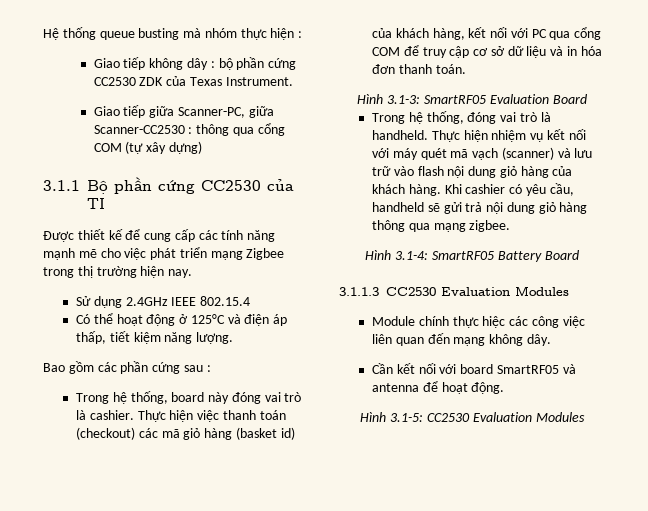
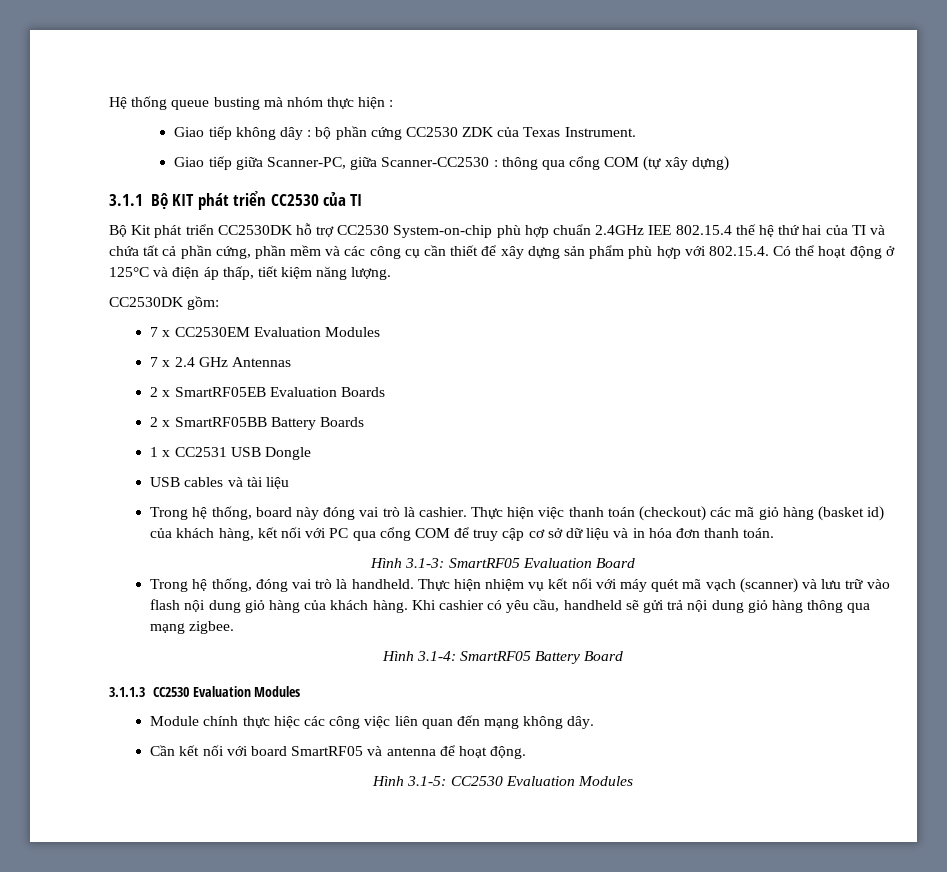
- 3.1.1 Bộ phần cứng CC2530 của TI
+ 3.1.1 Bộ KIT phát triển CC2530 của TI
- Được thiết kế để cung cấp các tính năng mạnh mẽ cho việc phát triển mạng Zigbee trong thị trường hiện nay.
- Sử dụng 2.4GHz IEEE 802.15.4
- Có thể hoạt động ở 125°C và điện áp thấp, tiết kiệm năng lượng.
+ Bộ Kit phát triển CC2530DK hỗ trợ CC2530 System-on-chip phù hợp chuẩn 2.4GHz IEE 802.15.4 thế hệ thứ hai của TI và chứa tất cả phần cứng, phần mềm và các công cụ cần thiết để xây dựng sản phẩm phù hợp với 802.15.4. Có thể hoạt động ở 125°C và điện áp thấp, tiết kiệm năng lượng.
- Bao gồm các phần cứng sau :
+ CC2530DK gồm:
+ 7 x CC2530EM Evaluation Modules
+ 7 x 2.4 GHz Antennas
+ 2 x SmartRF05EB Evaluation Boards
+ 2 x SmartRF05BB Battery Boards
+ 1 x CC2531 USB Dongle
+ USB cables và tài liệu

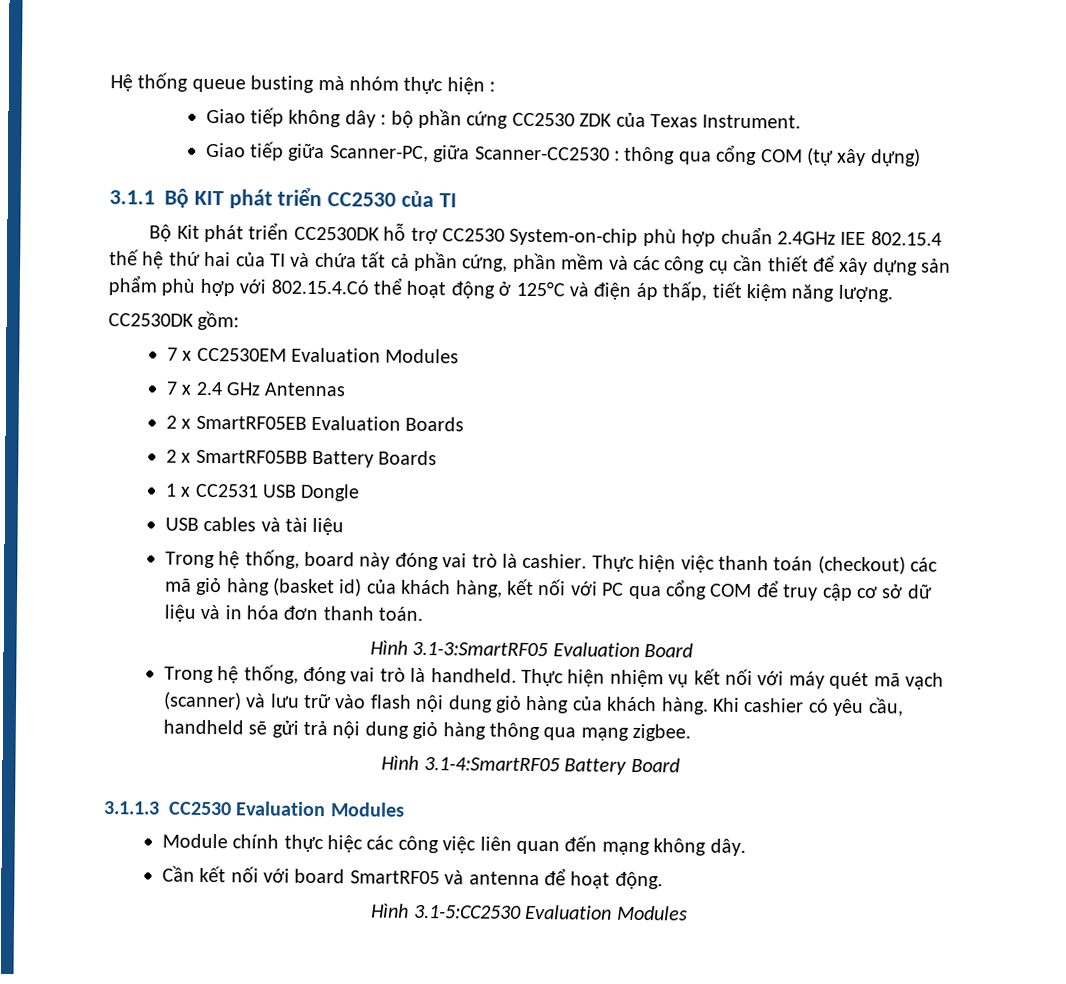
- Bộ Kit phát triển CC2530DK hỗ trợ CC2530 System-on-chip phù hợp chuẩn 2.4GHz IEE 802.15.4 thế hệ thứ hai của TI và chứa tất cả phần cứng, phần mềm và các công cụ cần thiết để xây dựng sản phẩm phù hợp với 802.15.4. Có thể hoạt động ở 125°C và điện áp thấp, tiết kiệm năng lượng.
+ Bộ Kit phát triển CC2530DK hỗ trợ CC2530 System-on-chip phù hợp chuẩn 2.4GHz IEE 802.15.4 thế hệ thứ hai của TI và chứa tất cả phần cứng, phần mềm và các công cụ cần thiết để xây dựng sản phẩm phù hợp với 802.15.4.Có thể hoạt động ở 125°C và điện áp thấp, tiết kiệm năng lượng.
- Hình 3.1-3: SmartRF05 Evaluation Board
+ Hình 3.1-3:SmartRF05 Evaluation Board
- Hình 3.1-4: SmartRF05 Battery Board
+ Hình 3.1-4:SmartRF05 Battery Board
- Hình 3.1-5: CC2530 Evaluation Modules
+ Hình 3.1-5:CC2530 Evaluation Modules

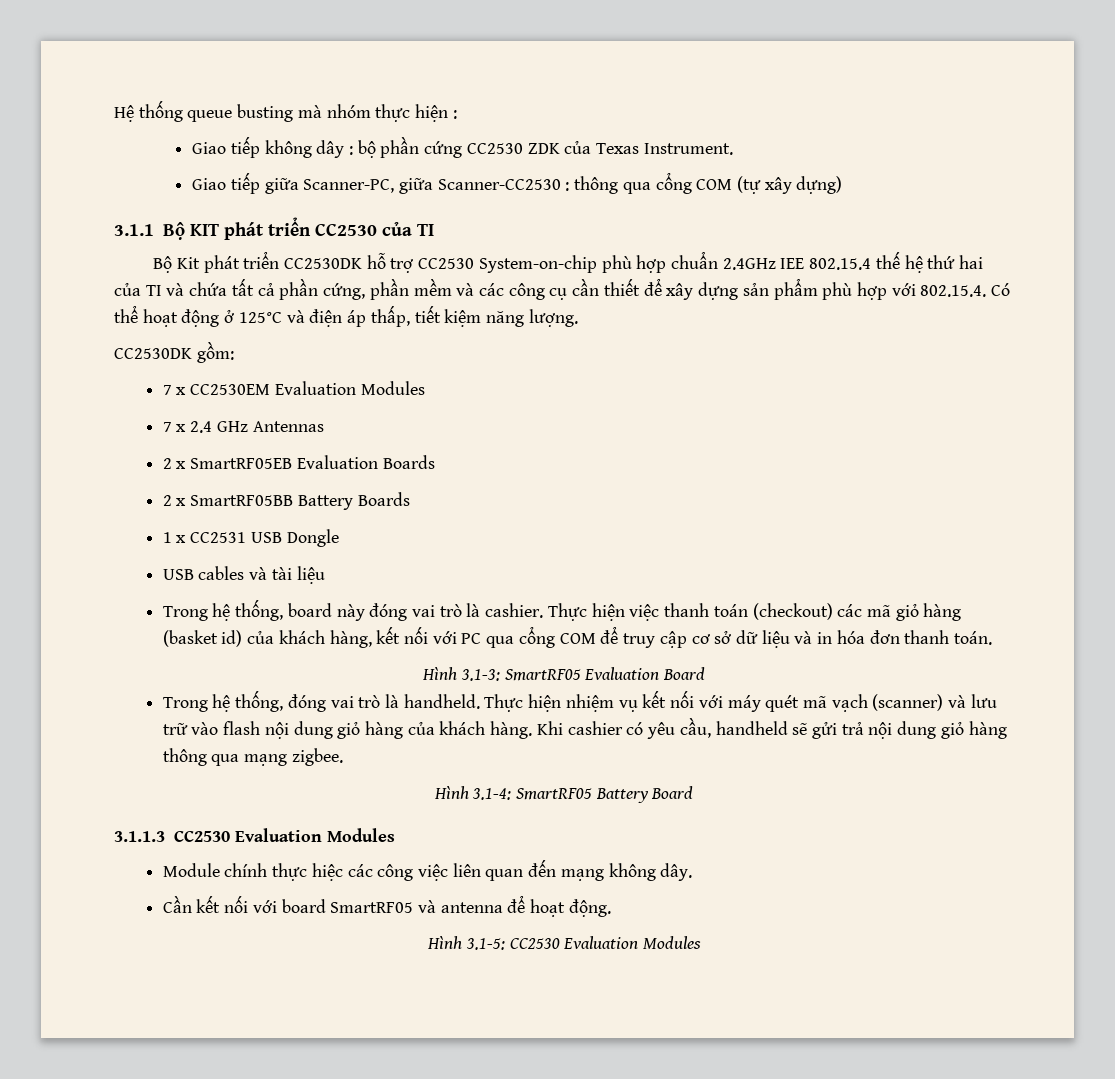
- Bộ Kit phát triển CC2530DK hỗ trợ CC2530 System-on-chip phù hợp chuẩn 2.4GHz IEE 802.15.4 thế hệ thứ hai của TI và chứa tất cả phần cứng, phần mềm và các công cụ cần thiết để xây dựng sản phẩm phù hợp với 802.15.4.Có thể hoạt động ở 125°C và điện áp thấp, tiết kiệm năng lượng.
+ Bộ Kit phát triển CC2530DK hỗ trợ CC2530 System-on-chip phù hợp chuẩn 2.4GHz IEE 802.15.4 thế hệ thứ hai của TI và chứa tất cả phần cứng, phần mềm và các công cụ cần thiết để xây dựng sản phẩm phù hợp với 802.15.4. Có thể hoạt động ở 125°C và điện áp thấp, tiết kiệm năng lượng.
- Hình 3.1-3:SmartRF05 Evaluation Board
+ Hình 3.1-3: SmartRF05 Evaluation Board
- Hình 3.1-4:SmartRF05 Battery Board
+ Hình 3.1-4: SmartRF05 Battery Board
- Hình 3.1-5:CC2530 Evaluation Modules
+ Hình 3.1-5: CC2530 Evaluation Modules

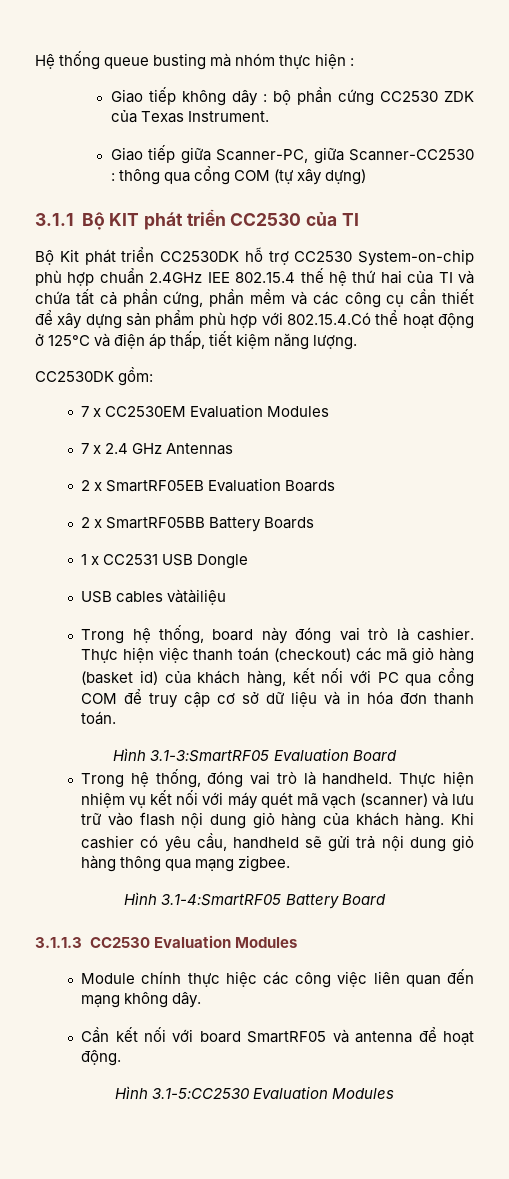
- Bộ Kit phát triển CC2530DK hỗ trợ CC2530 System-on-chip phù hợp chuẩn 2.4GHz IEE 802.15.4 thế hệ thứ hai của TI và chứa tất cả phần cứng, phần mềm và các công cụ cần thiết để xây dựng sản phẩm phù hợp với 802.15.4. Có thể hoạt động ở 125°C và điện áp thấp, tiết kiệm năng lượng.
+ Bộ Kit phát triển CC2530DK hỗ trợ CC2530 System-on-chip phù hợp chuẩn 2.4GHz IEE 802.15.4 thế hệ thứ hai của TI và chứa tất cả phần cứng, phần mềm và các công cụ cần thiết để xây dựng sản phẩm phù hợp với 802.15.4.Có thể hoạt động ở 125°C và điện áp thấp, tiết kiệm năng lượng.
- USB cables và tài liệu
+ USB cables vàtàiliệu
- Hình 3.1-3: SmartRF05 Evaluation Board
+ Hình 3.1-3:SmartRF05 Evaluation Board
- Hình 3.1-4: SmartRF05 Battery Board
+ Hình 3.1-4:SmartRF05 Battery Board
- Hình 3.1-5: CC2530 Evaluation Modules
+ Hình 3.1-5:CC2530 Evaluation Modules

